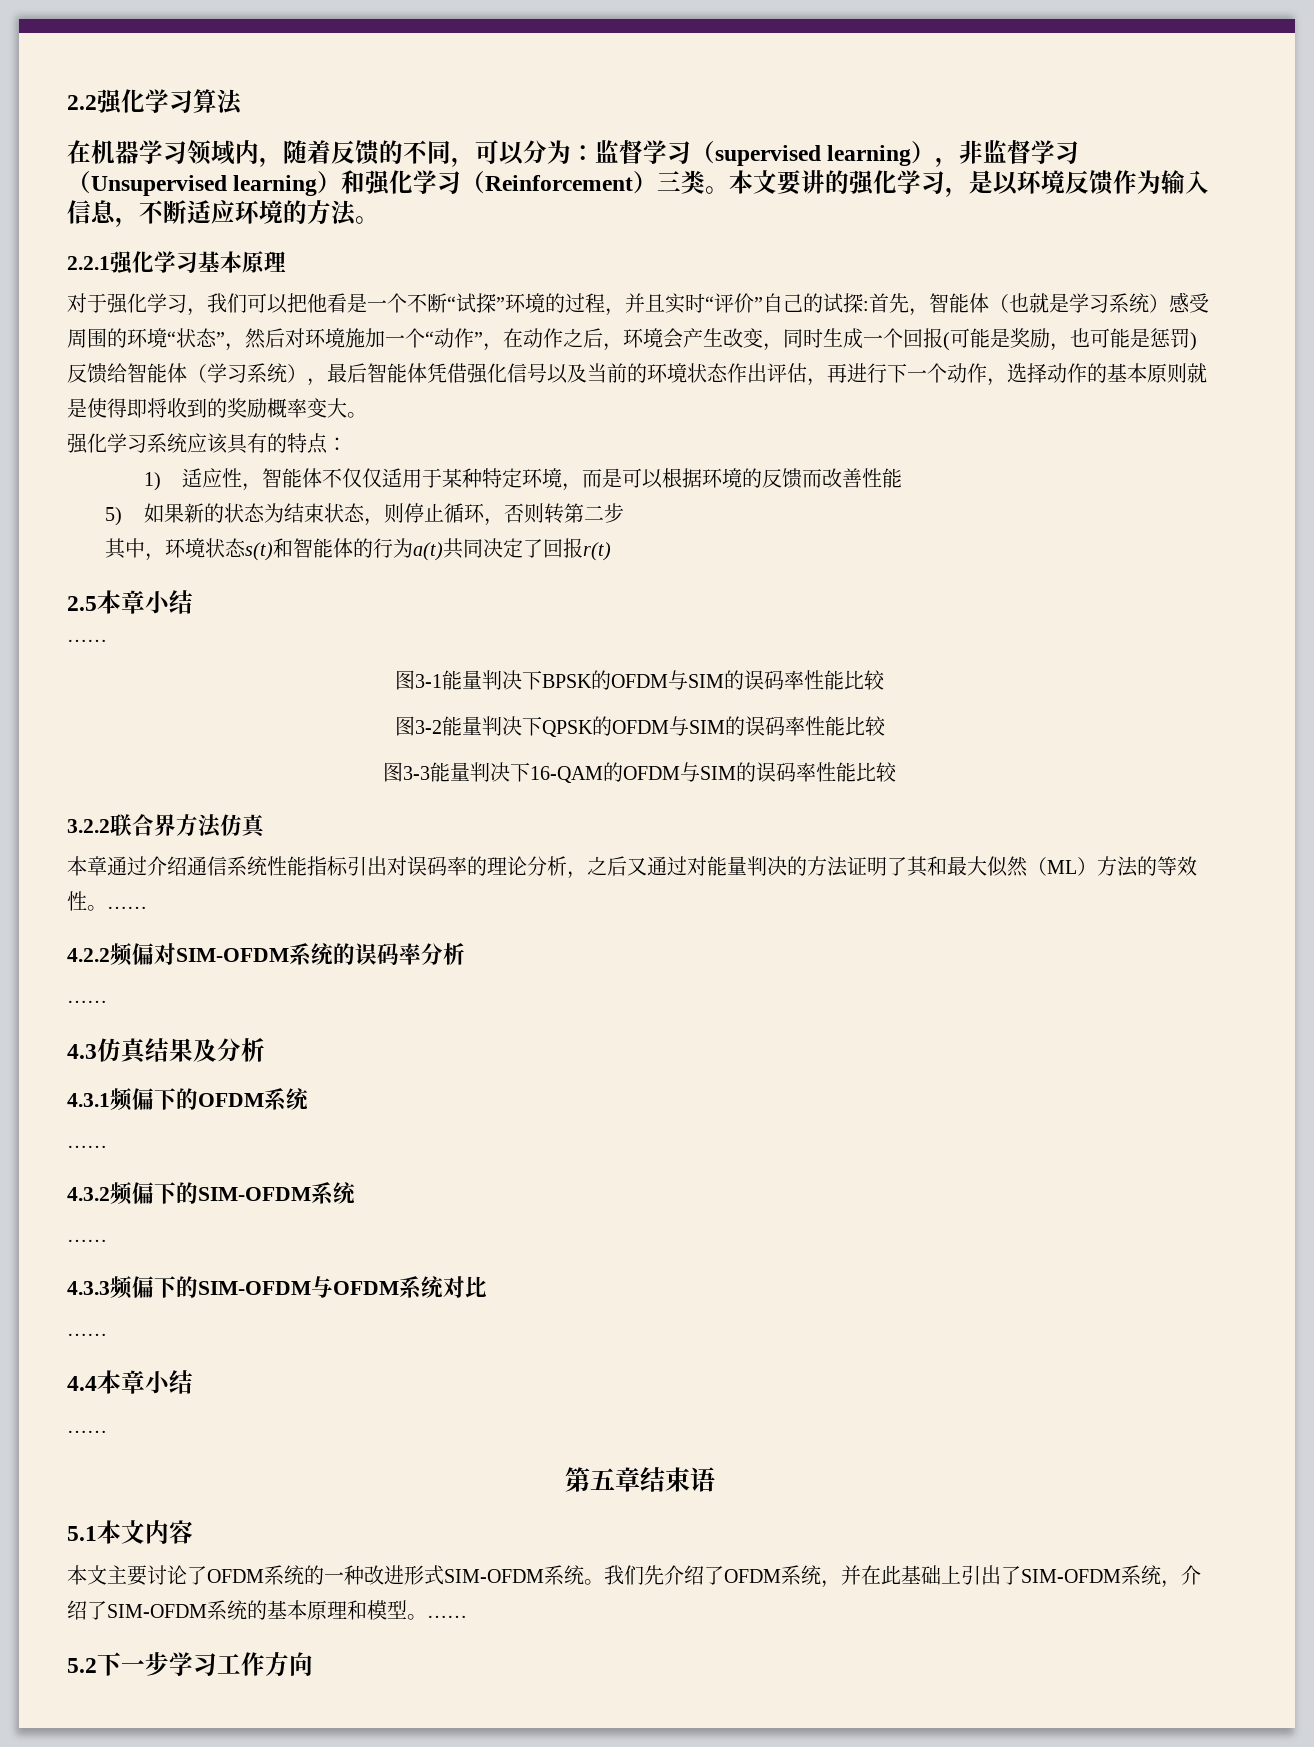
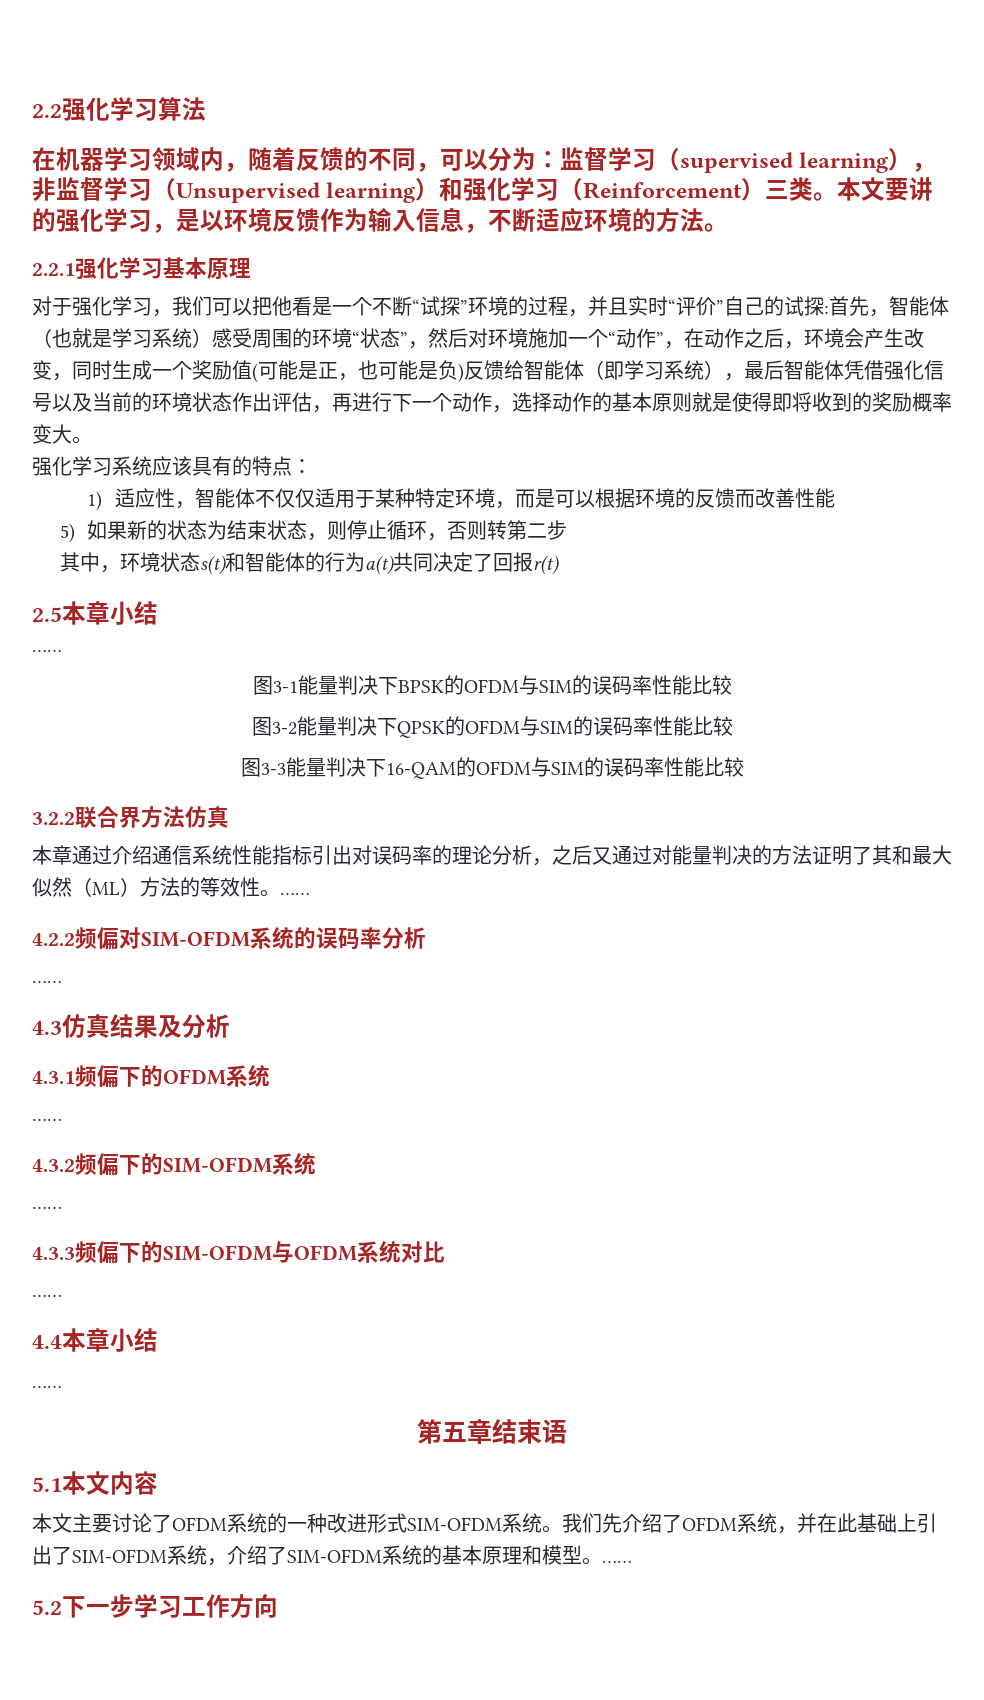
- 首先，智能体（也就是学习系统）感受周围的环境“状态”，然后对环境施加一个“动作”，在动作之后，环境会产生改变，同时生成一个回报(可能是奖励，也可能是惩罚)反馈给智能体（学习系统），最后智能体凭借强化信号以及当前的环境状态作出评估，再进行下一个动作，选择动作的基本原则就是使得即将收到的奖励概率变大。
+ 首先，智能体（也就是学习系统）感受周围的环境“状态”，然后对环境施加一个“动作”，在动作之后，环境会产生改变，同时生成一个奖励值(可能是正，也可能是负)反馈给智能体（即学习系统），最后智能体凭借强化信号以及当前的环境状态作出评估，再进行下一个动作，选择动作的基本原则就是使得即将收到的奖励概率变大。

